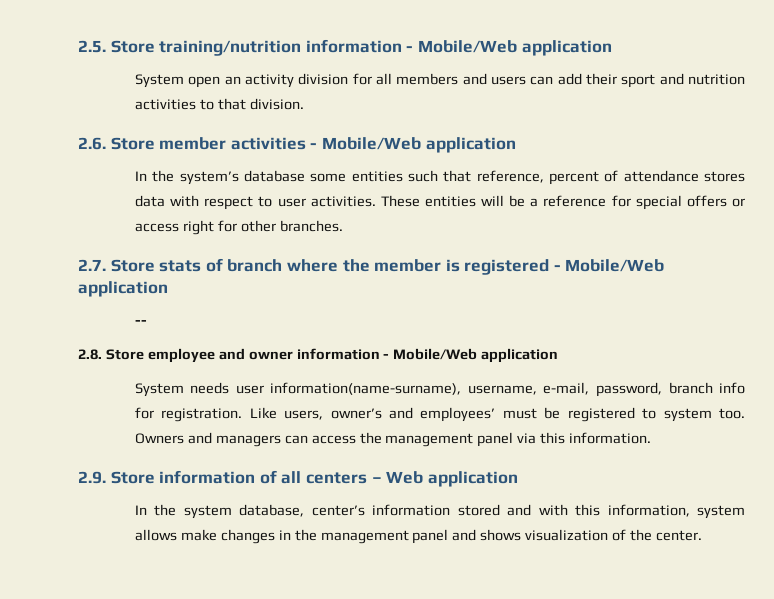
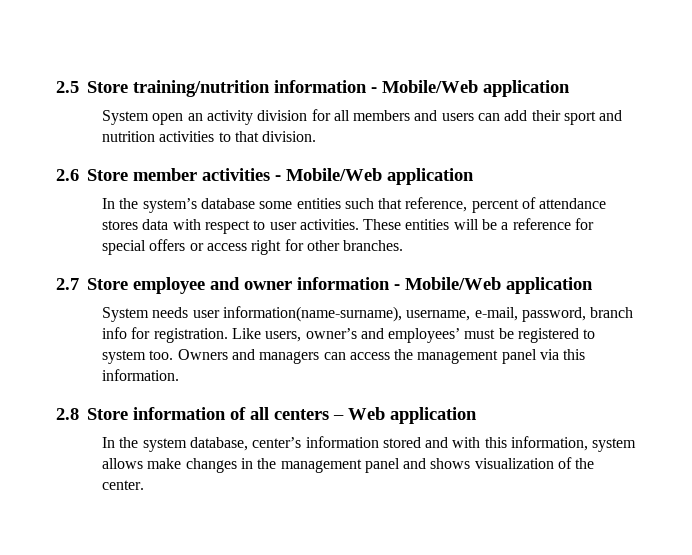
- 2.5. Store training/nutrition information - Mobile/Web application
+ 2.5 Store training/nutrition information - Mobile/Web application
- 2.6. Store member activities - Mobile/Web application
+ 2.6 Store member activities - Mobile/Web application
- 2.7. Store stats of branch where the member is registered - Mobile/Web application
- --
- 2.8. Store employee and owner information - Mobile/Web application
+ 2.7 Store employee and owner information - Mobile/Web application
- 2.9. Store information of all centers – Web application
+ 2.8 Store information of all centers – Web application

